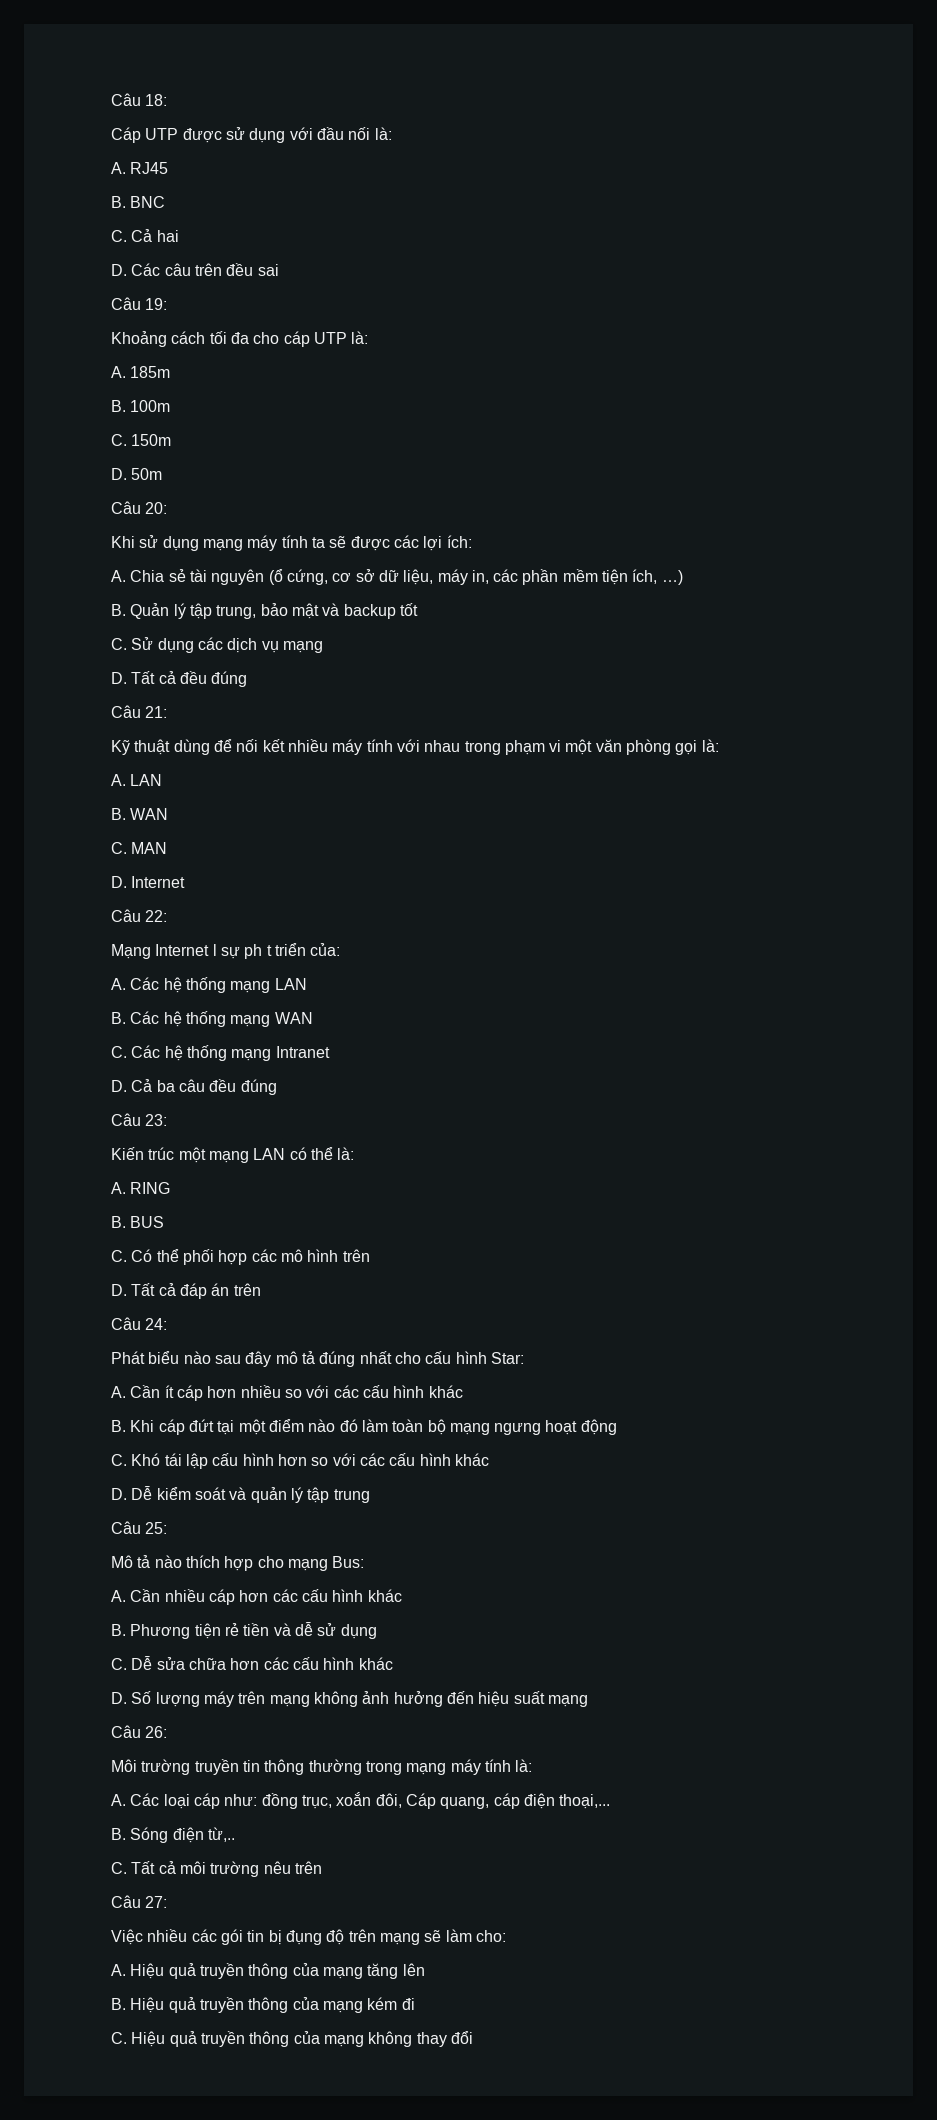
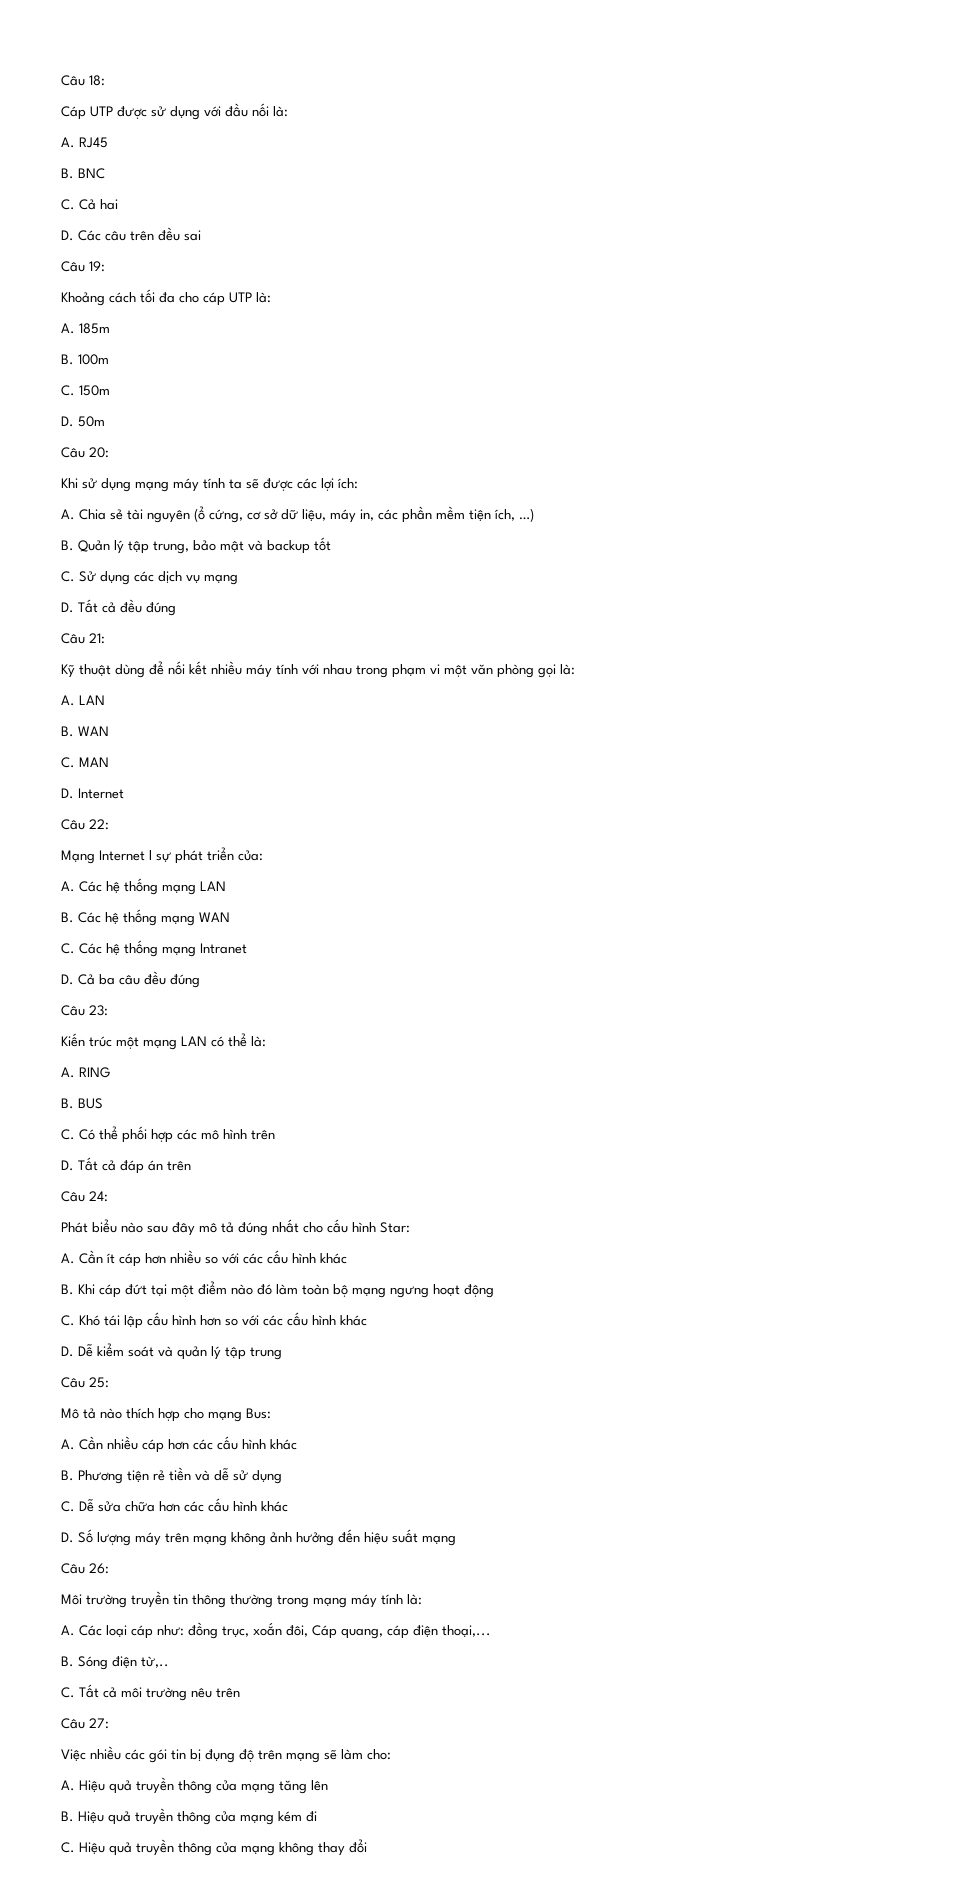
- Mạng Internet l sự ph t triển của:
+ Mạng Internet l sự phát triển của:

